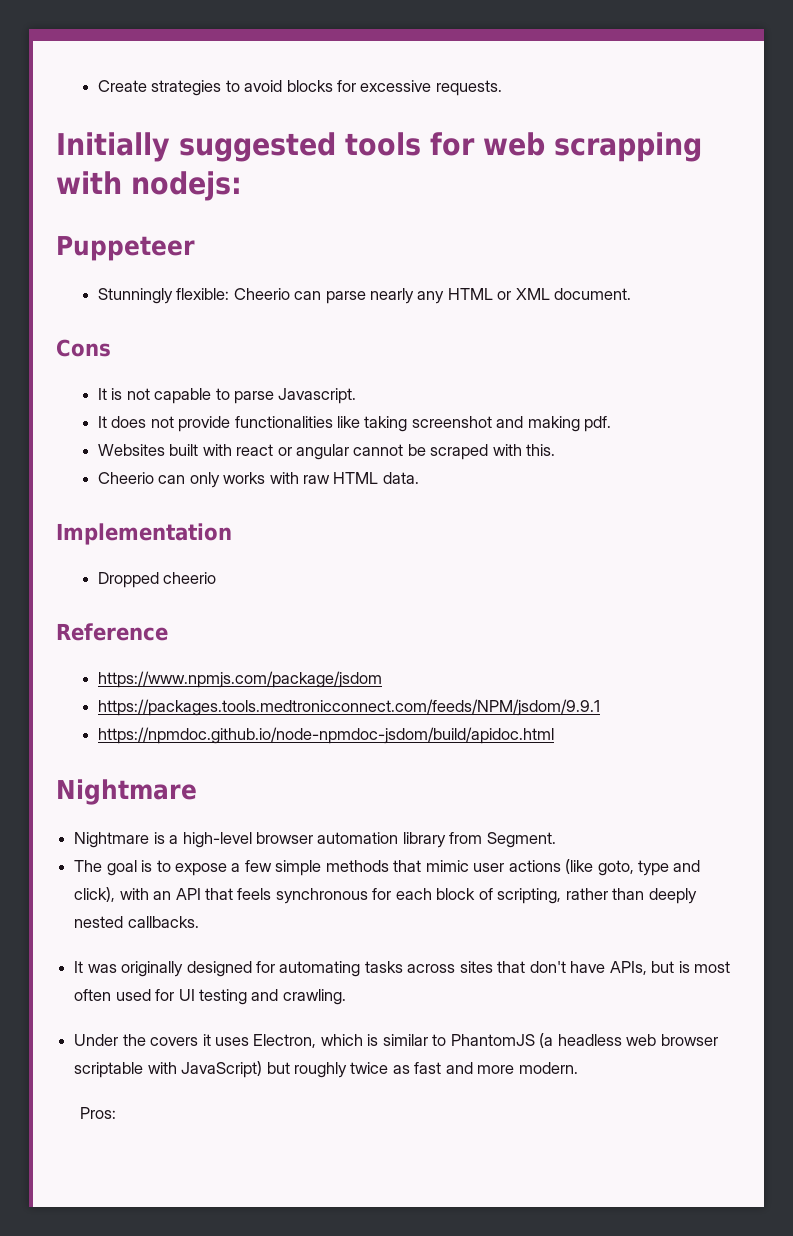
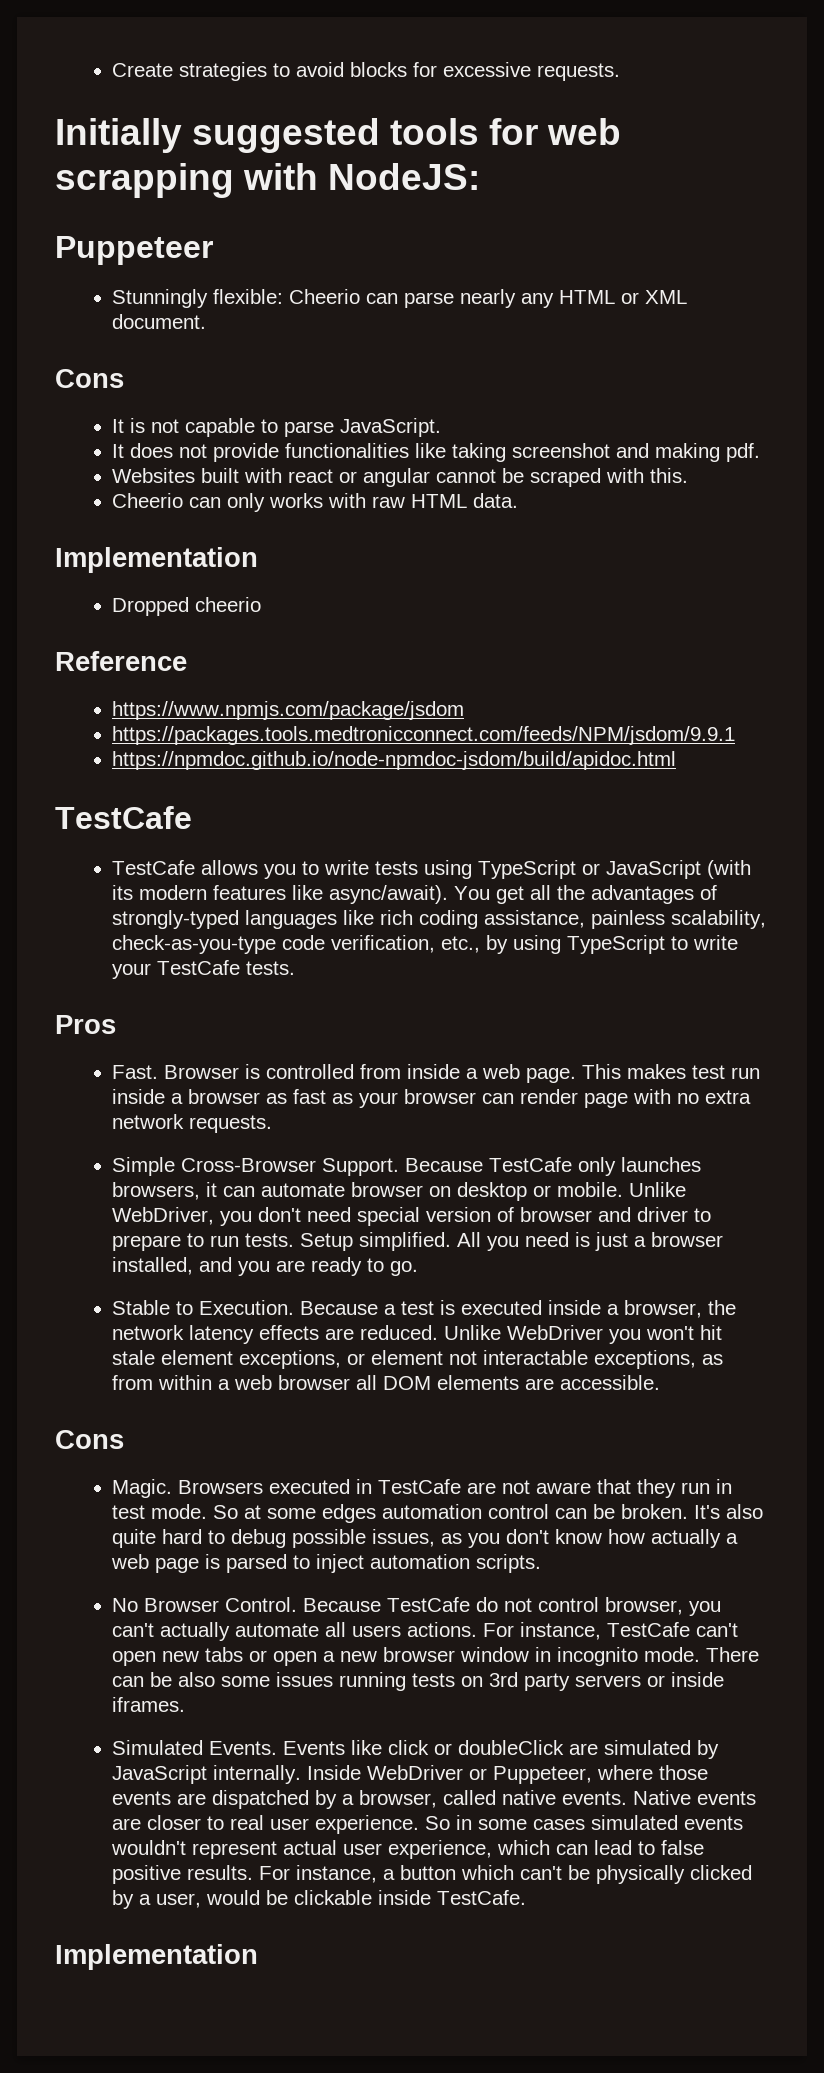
- Initially suggested tools for web scrapping with nodejs:
+ Initially suggested tools for web scrapping with NodeJS:
- It is not capable to parse Javascript.
+ It is not capable to parse JavaScript.
  https://npmdoc.github.io/node-npmdoc-jsdom/build/apidoc.html
- Nightmare
- Nightmare is a high-level browser automation library from Segment.
- The goal is to expose a few simple methods that mimic user actions (like goto, type and click), with an API that feels synchronous for each block of scripting, rather than deeply nested callbacks.
- It was originally designed for automating tasks across sites that don't have APIs, but is most often used for UI testing and crawling.
- Under the covers it uses Electron, which is similar to PhantomJS (a headless web browser scriptable with JavaScript) but roughly twice as fast and more modern.
- Pros:
+ TestCafe
+ TestCafe allows you to write tests using TypeScript or JavaScript (with its modern features like async/await). You get all the advantages of strongly-typed languages like rich coding assistance, painless scalability, check-as-you-type code verification, etc., by using TypeScript to write your TestCafe tests.
+ Pros
+ Fast. Browser is controlled from inside a web page. This makes test run inside a browser as fast as your browser can render page with no extra network requests.
+ Simple Cross-Browser Support. Because TestCafe only launches browsers, it can automate browser on desktop or mobile. Unlike WebDriver, you don't need special version of browser and driver to prepare to run tests. Setup simplified. All you need is just a browser installed, and you are ready to go.
+ Stable to Execution. Because a test is executed inside a browser, the network latency effects are reduced. Unlike WebDriver you won't hit stale element exceptions, or element not interactable exceptions, as from within a web browser all DOM elements are accessible.
+ Cons
+ Magic. Browsers executed in TestCafe are not aware that they run in test mode. So at some edges automation control can be broken. It's also quite hard to debug possible issues, as you don't know how actually a web page is parsed to inject automation scripts.
+ No Browser Control. Because TestCafe do not control browser, you can't actually automate all users actions. For instance, TestCafe can't open new tabs or open a new browser window in incognito mode. There can be also some issues running tests on 3rd party servers or inside iframes.
+ Simulated Events. Events like click or doubleClick are simulated by JavaScript internally. Inside WebDriver or Puppeteer, where those events are dispatched by a browser, called native events. Native events are closer to real user experience. So in some cases simulated events wouldn't represent actual user experience, which can lead to false positive results. For instance, a button which can't be physically clicked by a user, would be clickable inside TestCafe.
+ Implementation

